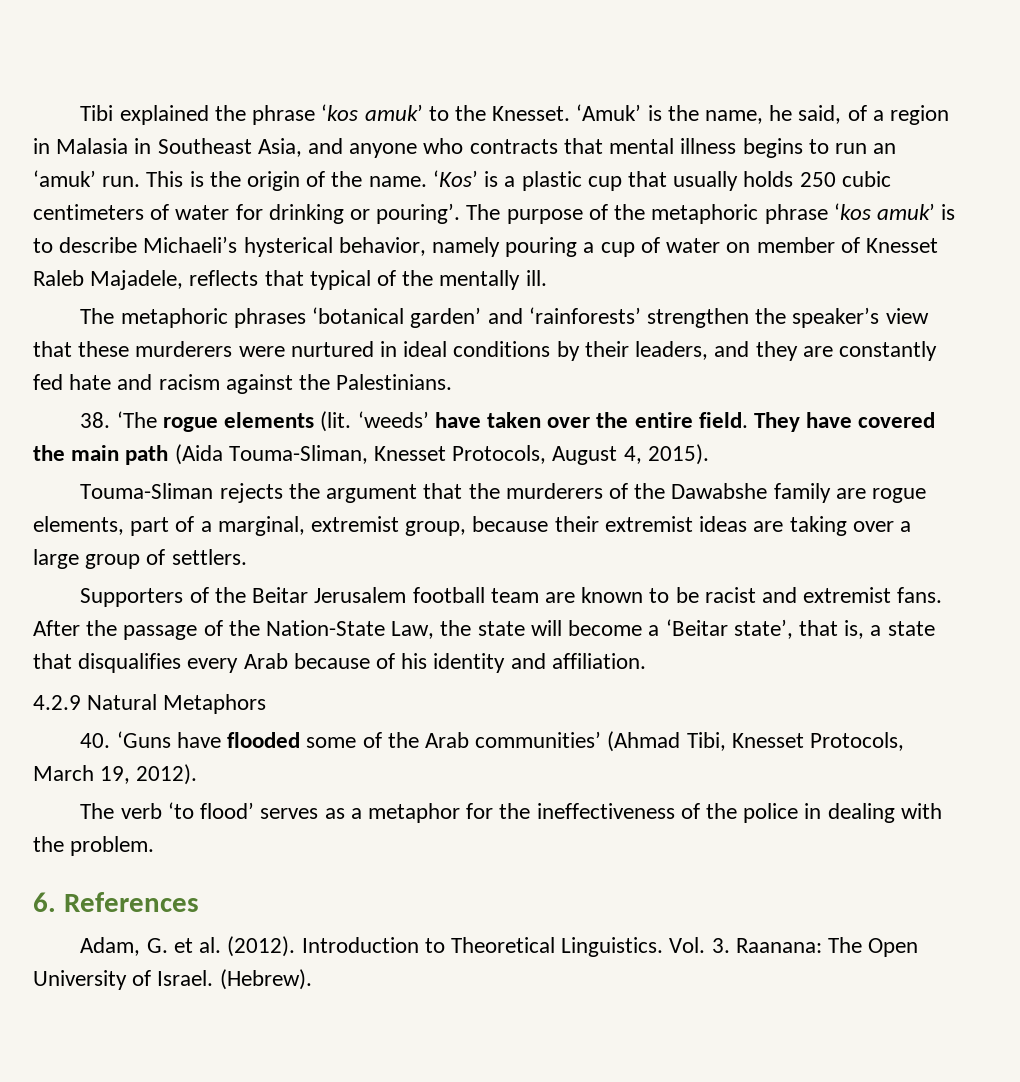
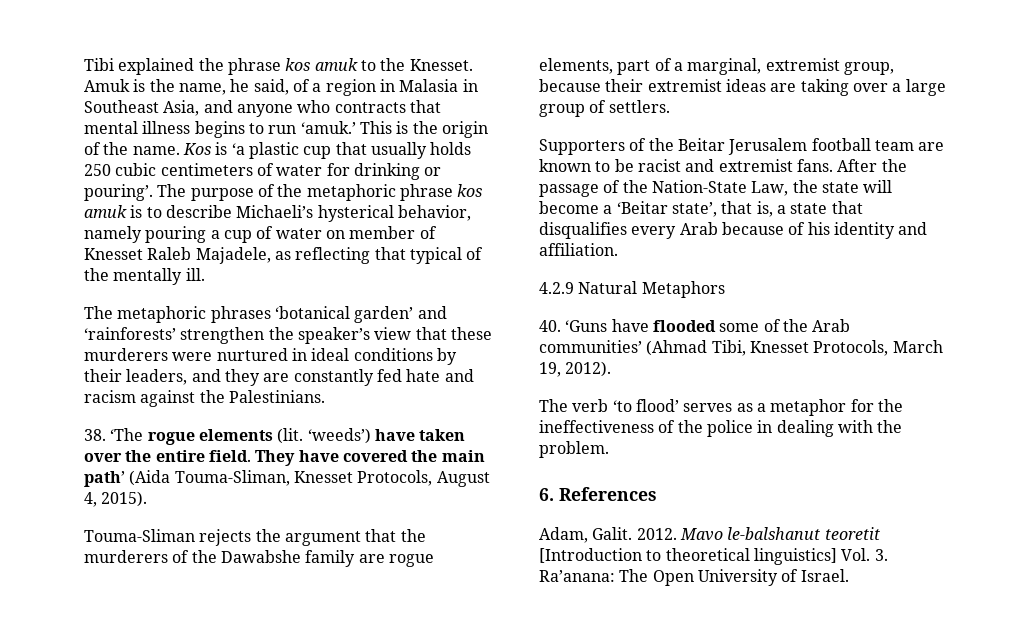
- Tibi explained the phrase ‘kos amuk’ to the Knesset.
+ Tibi explained the phrase kos amuk to the Knesset.
- ‘Amuk’ is the name, he said, of a region in Malasia in Southeast Asia, and anyone who contracts that mental illness begins to run an ‘amuk’ run.
+ Amuk is the name, he said, of a region in Malasia in Southeast Asia, and anyone who contracts that mental illness begins to run ‘amuk.’
- ‘Kos’ is a plastic cup that usually holds 250 cubic centimeters of water for drinking or pouring’.
+ Kos is ‘a plastic cup that usually holds 250 cubic centimeters of water for drinking or pouring’.
- The purpose of the metaphoric phrase ‘kos amuk’ is to describe Michaeli’s hysterical behavior, namely pouring a cup of water on member of Knesset Raleb Majadele, reflects that typical of the mentally ill.
+ The purpose of the metaphoric phrase kos amuk is to describe Michaeli’s hysterical behavior, namely pouring a cup of water on member of Knesset Raleb Majadele, as reflecting that typical of the mentally ill.
- ‘weeds’ have taken over the entire field.
+ ‘weeds’) have taken over the entire field.
- They have covered the main path (Aida Touma-Sliman, Knesset Protocols, August 4, 2015).
+ They have covered the main path’ (Aida Touma-Sliman, Knesset Protocols, August 4, 2015).
- Adam, G. et al. (2012). Introduction to Theoretical Linguistics. Vol. 3. Raanana: The Open University of Israel. (Hebrew).
+ Adam, Galit. 2012. Mavo le-balshanut teoretit [Introduction to theoretical linguistics] Vol. 3. Ra’anana: The Open University of Israel.

